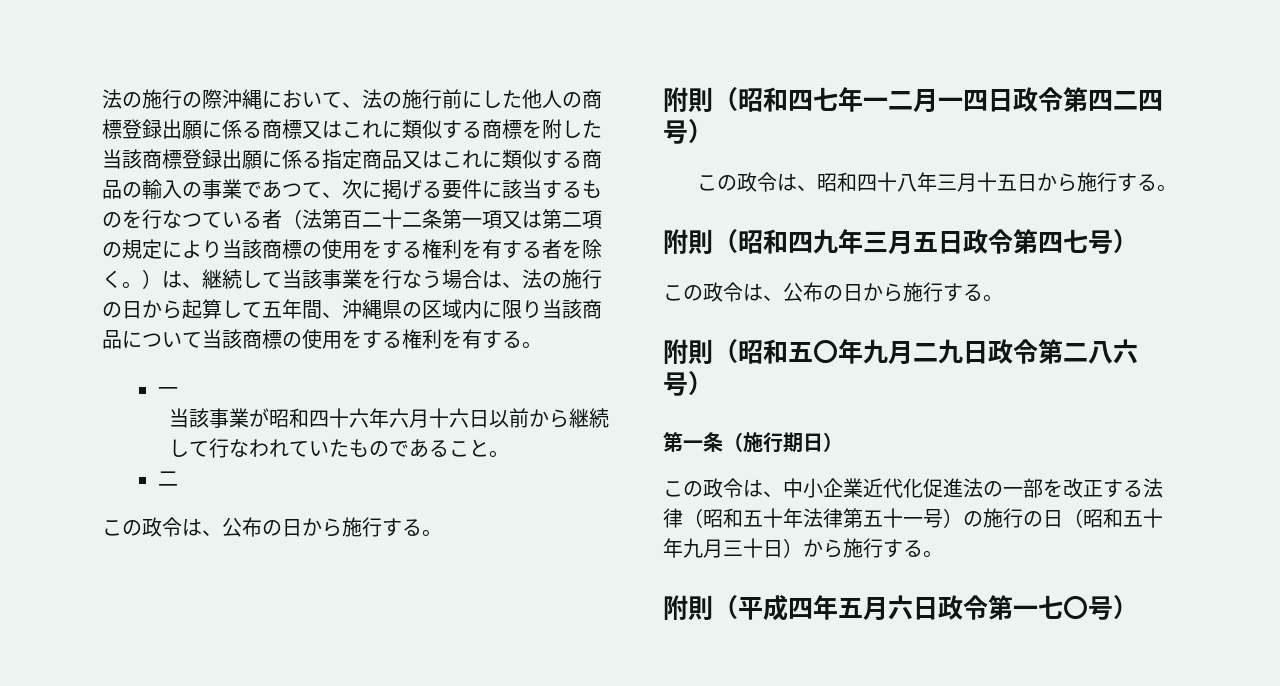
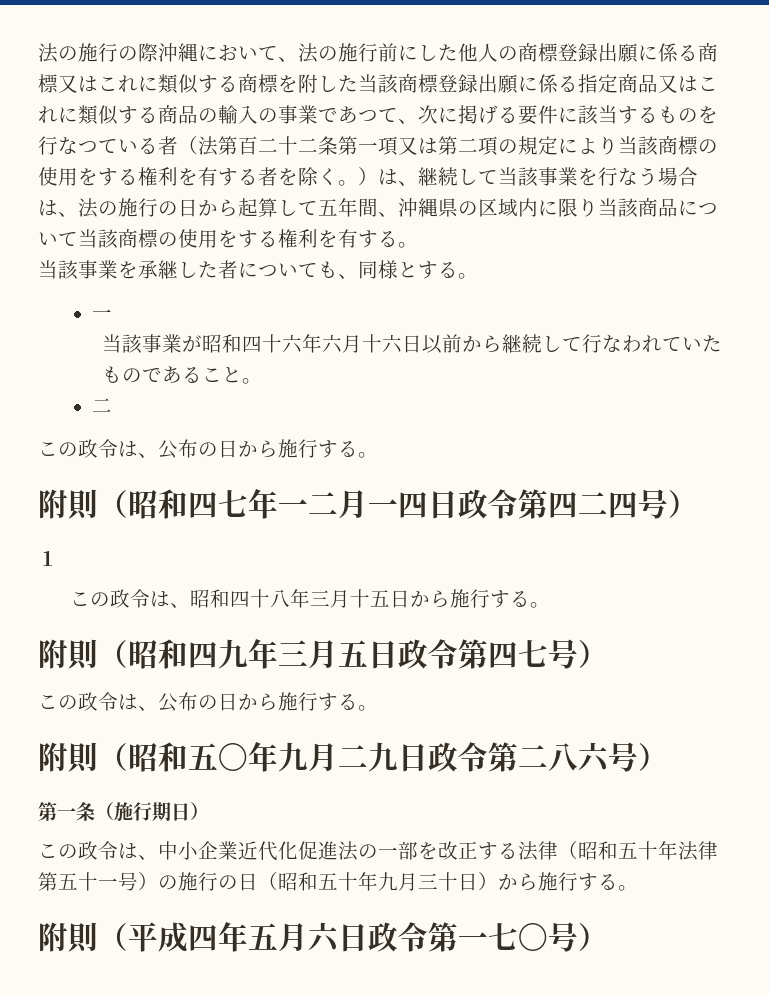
+ 当該事業を承継した者についても、同様とする。
+ １

